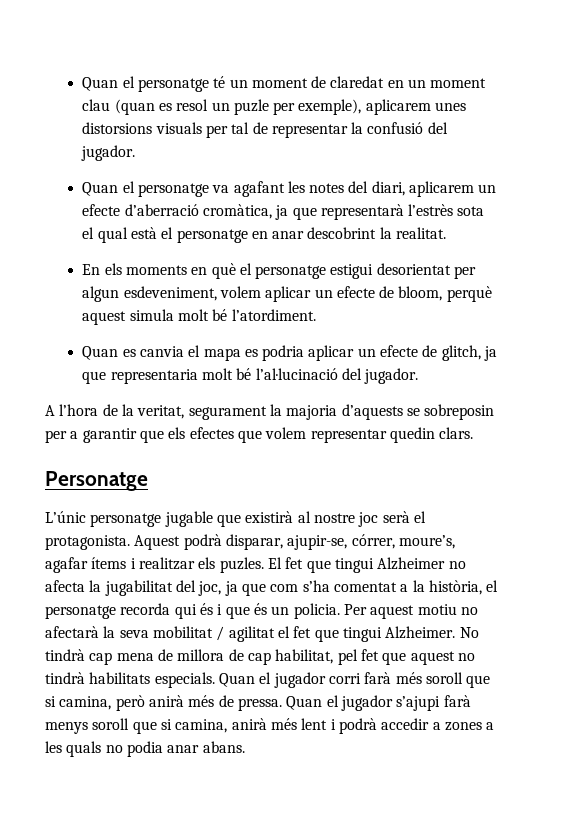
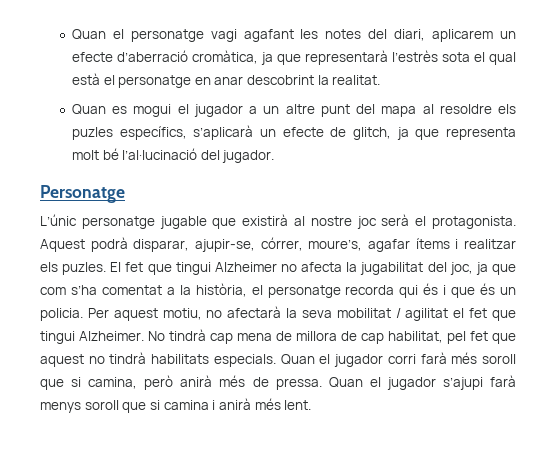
- Quan el personatge té un moment de claredat en un moment clau (quan es resol un puzle per exemple), aplicarem unes distorsions visuals per tal de representar la confusió del jugador.
- Quan el personatge va agafant les notes del diari, aplicarem un efecte d’aberració cromàtica, ja que representarà l’estrès sota el qual està el personatge en anar descobrint la realitat.
+ Quan el personatge vagi agafant les notes del diari, aplicarem un efecte d’aberració cromàtica, ja que representarà l’estrès sota el qual està el personatge en anar descobrint la realitat.
- En els moments en què el personatge estigui desorientat per algun esdeveniment, volem aplicar un efecte de bloom, perquè aquest simula molt bé l’atordiment.
- Quan es canvia el mapa es podria aplicar un efecte de glitch, ja que representaria molt bé l’al·lucinació del jugador.
+ Quan es mogui el jugador a un altre punt del mapa al resoldre els puzles específics, s’aplicarà un efecte de glitch, ja que representa molt bé l’al·lucinació del jugador.
- A l’hora de la veritat, segurament la majoria d’aquests se sobreposin per a garantir que els efectes que volem representar quedin clars.
- Per aquest motiu no afectarà la seva mobilitat / agilitat el fet que tingui Alzheimer.
+ Per aquest motiu, no afectarà la seva mobilitat / agilitat el fet que tingui Alzheimer.
- Quan el jugador s’ajupi farà menys soroll que si camina, anirà més lent i podrà accedir a zones a les quals no podia anar abans.
+ Quan el jugador s’ajupi farà menys soroll que si camina i anirà més lent.

